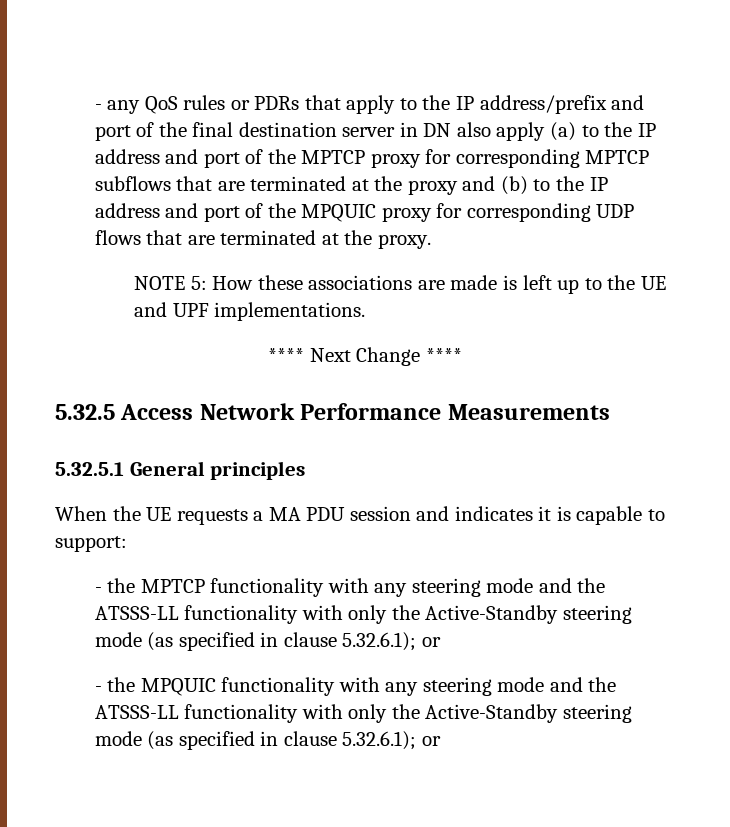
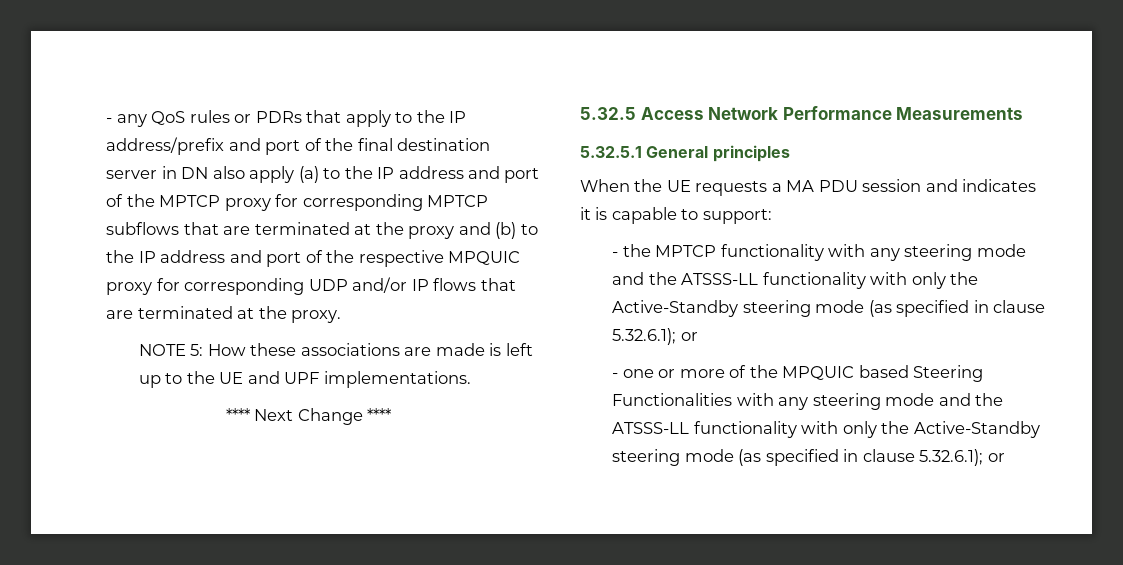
- - any QoS rules or PDRs that apply to the IP address/prefix and port of the final destination server in DN also apply (a) to the IP address and port of the MPTCP proxy for corresponding MPTCP subflows that are terminated at the proxy and (b) to the IP address and port of the MPQUIC proxy for corresponding UDP flows that are terminated at the proxy.
+ - any QoS rules or PDRs that apply to the IP address/prefix and port of the final destination server in DN also apply (a) to the IP address and port of the MPTCP proxy for corresponding MPTCP subflows that are terminated at the proxy and (b) to the IP address and port of the respective MPQUIC proxy for corresponding UDP and/or IP flows that are terminated at the proxy.
- - the MPQUIC functionality with any steering mode and the ATSSS-LL functionality with only the Active-Standby steering mode (as specified in clause 5.32.6.1); or
+ - one or more of the MPQUIC based Steering Functionalities with any steering mode and the ATSSS-LL functionality with only the Active-Standby steering mode (as specified in clause 5.32.6.1); or

